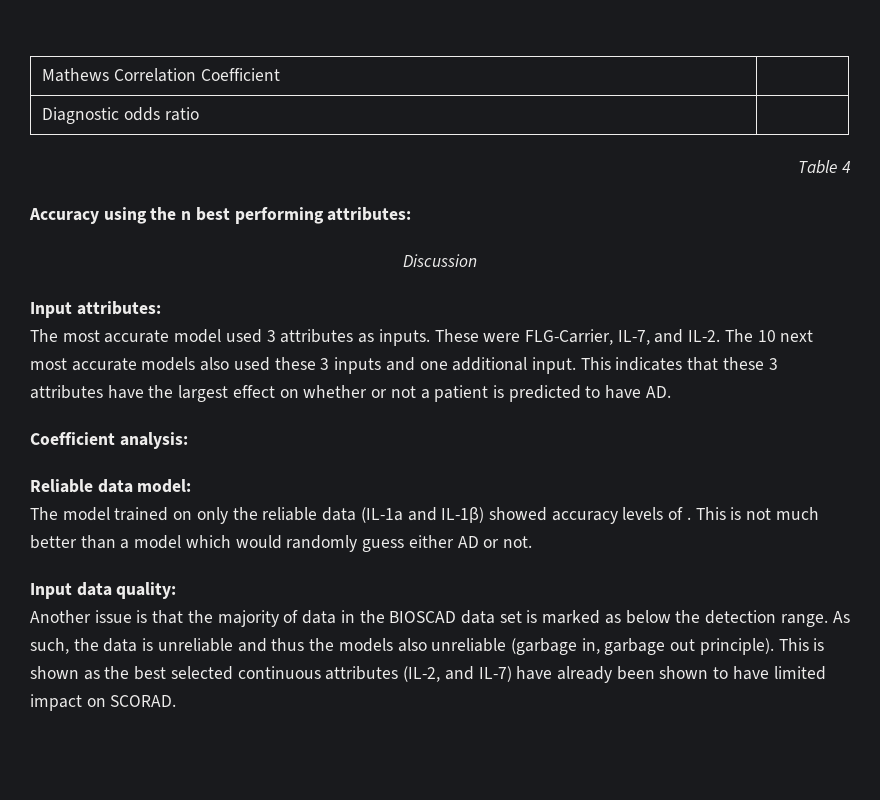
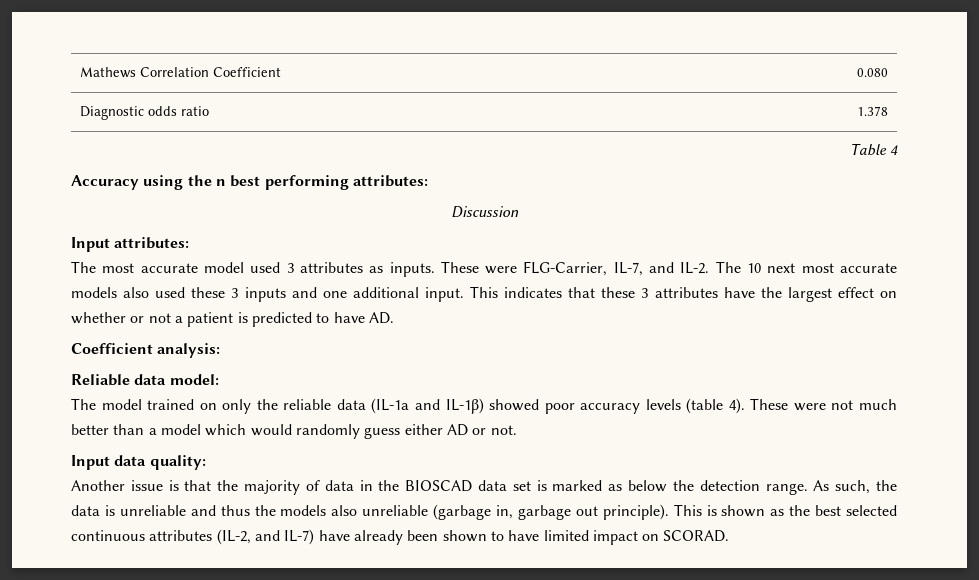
- Mathews Correlation Coefficient |
+ Mathews Correlation Coefficient | 0.080
- Diagnostic odds ratio |
+ Diagnostic odds ratio | 1.378
- The model trained on only the reliable data (IL-1a and IL-1β) showed accuracy levels of . This is not much better than a model which would randomly guess either AD or not.
+ The model trained on only the reliable data (IL-1a and IL-1β) showed poor accuracy levels (table 4). These were not much better than a model which would randomly guess either AD or not.

